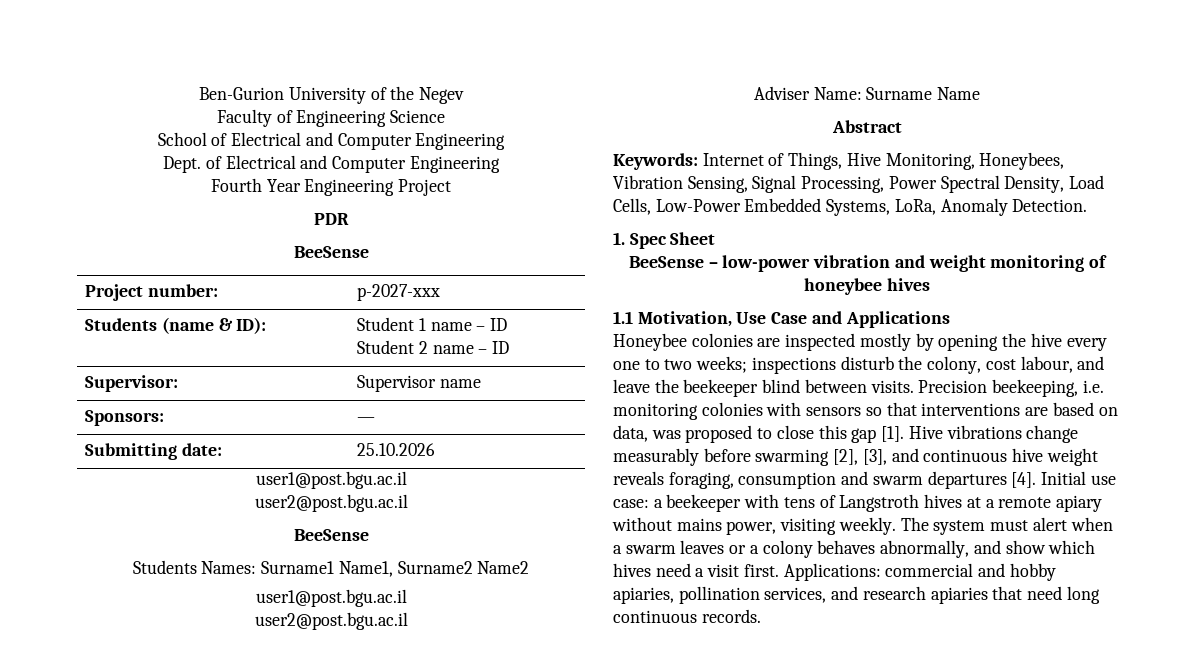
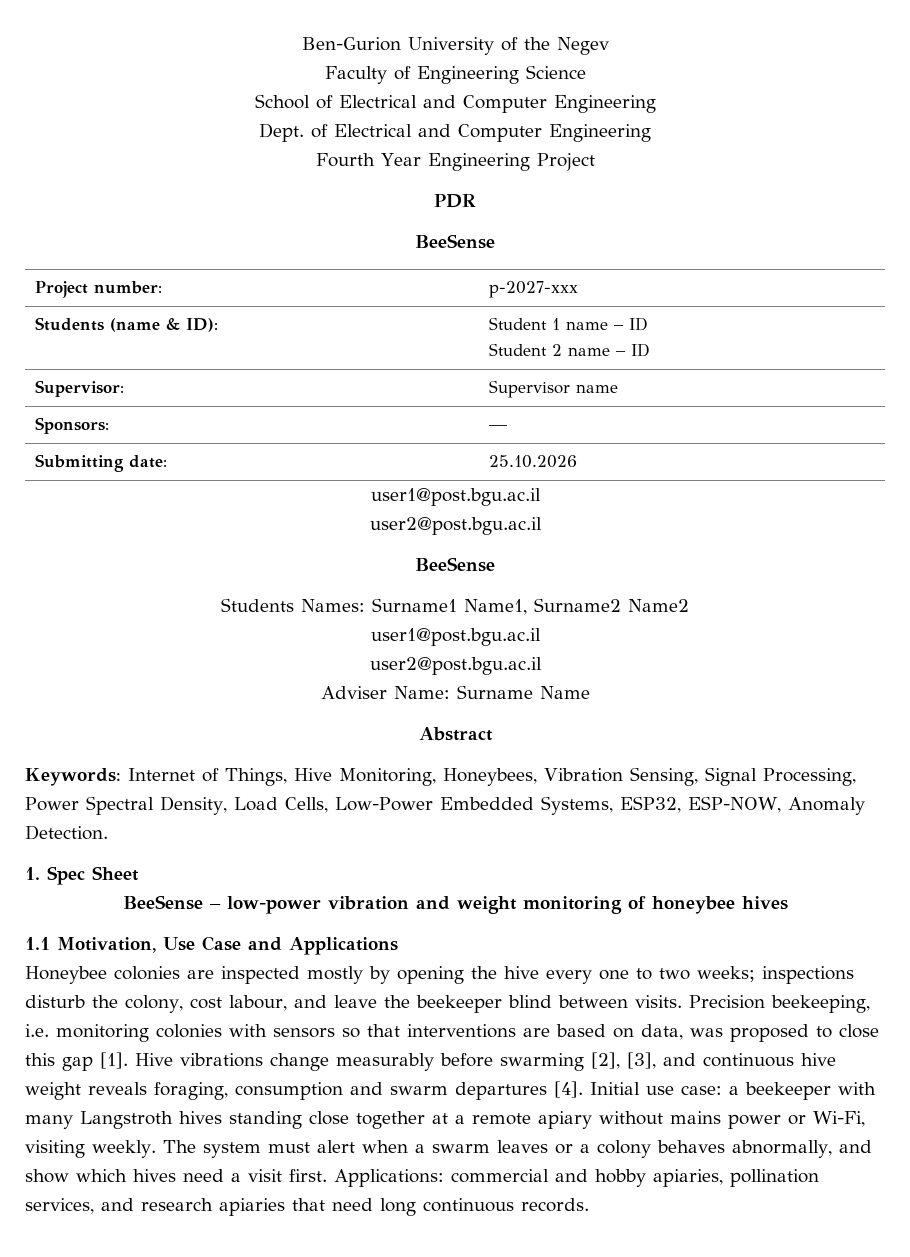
- Keywords: Internet of Things, Hive Monitoring, Honeybees, Vibration Sensing, Signal Processing, Power Spectral Density, Load Cells, Low-Power Embedded Systems, LoRa, Anomaly Detection.
+ Keywords: Internet of Things, Hive Monitoring, Honeybees, Vibration Sensing, Signal Processing, Power Spectral Density, Load Cells, Low-Power Embedded Systems, ESP32, ESP-NOW, Anomaly Detection.
- Initial use case: a beekeeper with tens of Langstroth hives at a remote apiary without mains power, visiting weekly.
+ Initial use case: a beekeeper with many Langstroth hives standing close together at a remote apiary without mains power or Wi-Fi, visiting weekly.

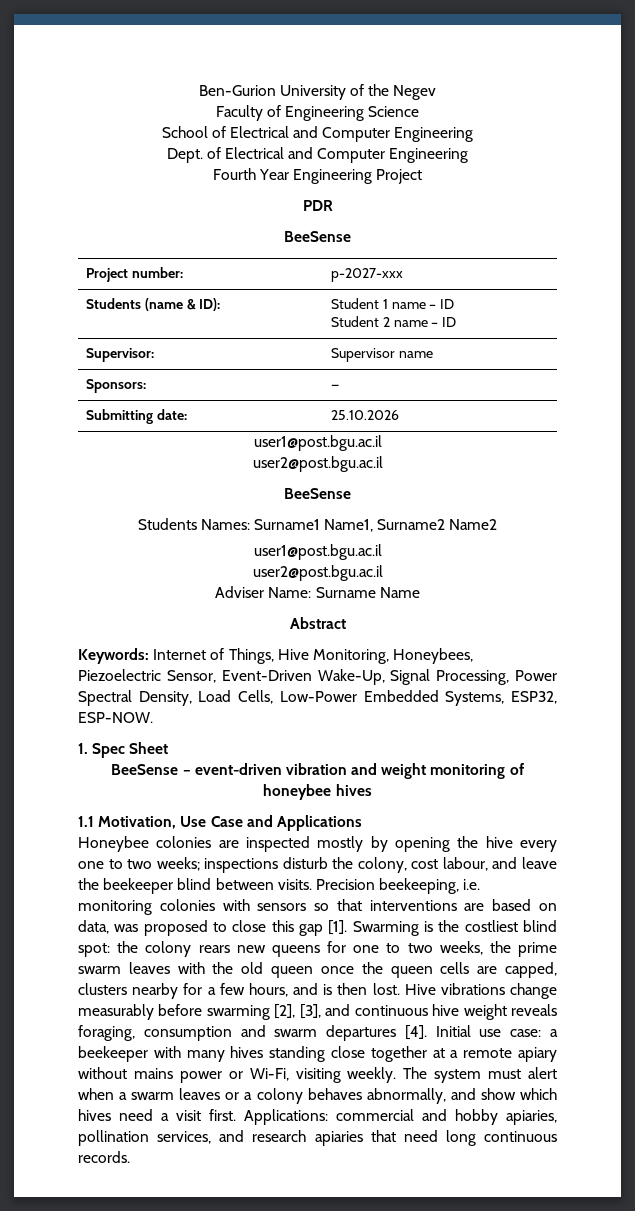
- Keywords: Internet of Things, Hive Monitoring, Honeybees, Vibration Sensing, Signal Processing, Power Spectral Density, Load Cells, Low-Power Embedded Systems, ESP32, ESP-NOW, Anomaly Detection.
+ Keywords: Internet of Things, Hive Monitoring, Honeybees, Piezoelectric Sensor, Event-Driven Wake-Up, Signal Processing, Power Spectral Density, Load Cells, Low-Power Embedded Systems, ESP32, ESP-NOW.
- BeeSense – low-power vibration and weight monitoring of honeybee hives
+ BeeSense – event-driven vibration and weight monitoring of honeybee hives
+ Swarming is the costliest blind spot: the colony rears new queens for one to two weeks, the prime swarm leaves with the old queen once the queen cells are capped, clusters nearby for a few hours, and is then lost.
- Initial use case: a beekeeper with many Langstroth hives standing close together at a remote apiary without mains power or Wi-Fi, visiting weekly.
+ Initial use case: a beekeeper with many hives standing close together at a remote apiary without mains power or Wi-Fi, visiting weekly.

